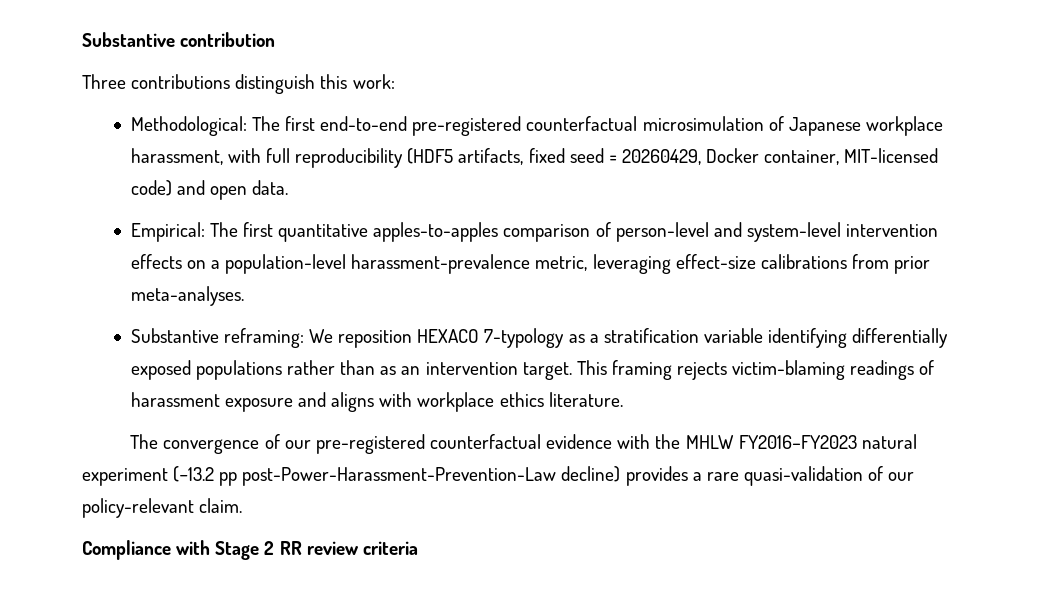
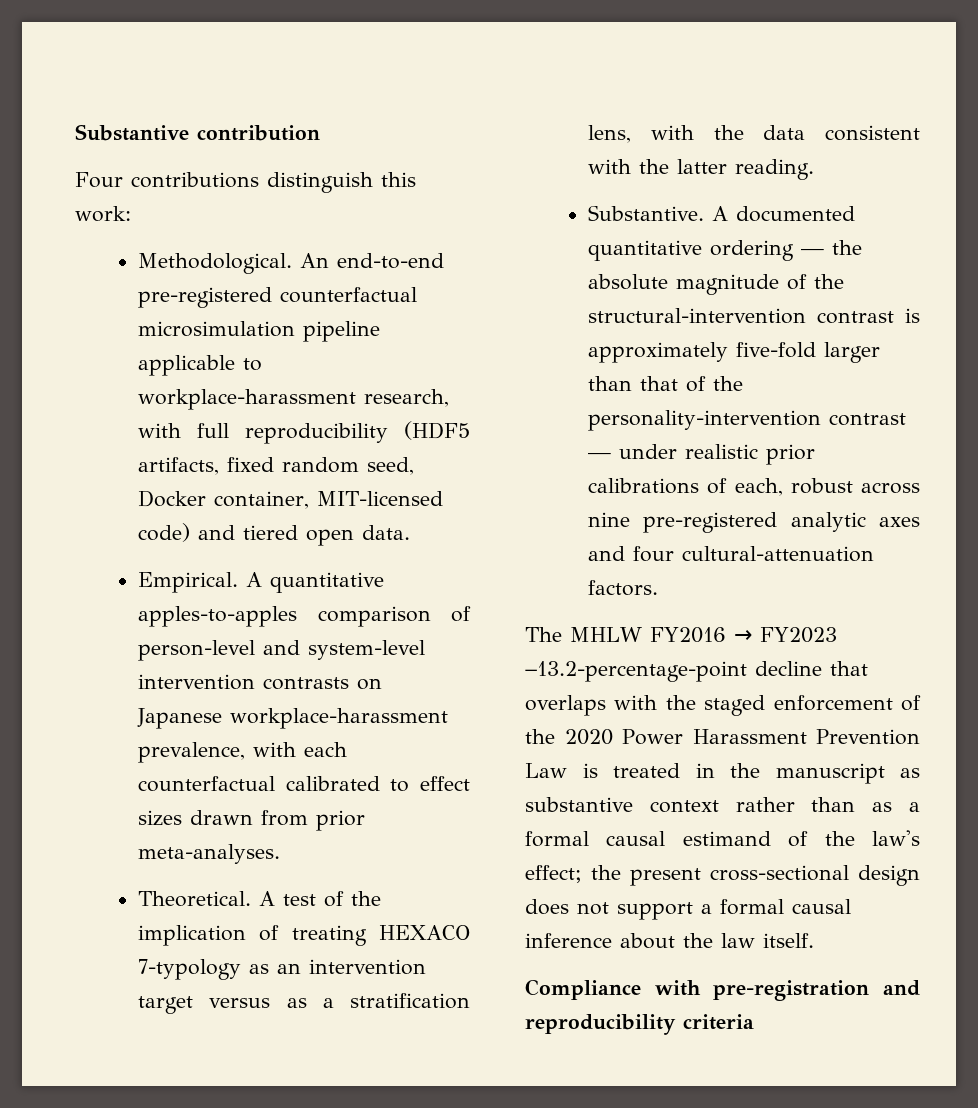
- Three contributions distinguish this work:
+ Four contributions distinguish this work:
- Methodological: The first end-to-end pre-registered counterfactual microsimulation of Japanese workplace harassment, with full reproducibility (HDF5 artifacts, fixed seed = 20260429, Docker container, MIT-licensed code) and open data.
+ Methodological. An end-to-end pre-registered counterfactual microsimulation pipeline applicable to workplace-harassment research, with full reproducibility (HDF5 artifacts, fixed random seed, Docker container, MIT-licensed code) and tiered open data.
- Empirical: The first quantitative apples-to-apples comparison of person-level and system-level intervention effects on a population-level harassment-prevalence metric, leveraging effect-size calibrations from prior meta-analyses.
- Substantive reframing: We reposition HEXACO 7-typology as a stratification variable identifying differentially exposed populations rather than as an intervention target. This framing rejects victim-blaming readings of harassment exposure and aligns with workplace ethics literature.
- The convergence of our pre-registered counterfactual evidence with the MHLW FY2016–FY2023 natural experiment (−13.2 pp post-Power-Harassment-Prevention-Law decline) provides a rare quasi-validation of our policy-relevant claim.
- Compliance with Stage 2 RR review criteria
+ Empirical. A quantitative apples-to-apples comparison of person-level and system-level intervention contrasts on Japanese workplace-harassment prevalence, with each counterfactual calibrated to effect sizes drawn from prior meta-analyses.
+ Theoretical. A test of the implication of treating HEXACO 7-typology as an intervention target versus as a stratification lens, with the data consistent with the latter reading.
+ Substantive. A documented quantitative ordering — the absolute magnitude of the structural-intervention contrast is approximately five-fold larger than that of the personality-intervention contrast — under realistic prior calibrations of each, robust across nine pre-registered analytic axes and four cultural-attenuation factors.
+ The MHLW FY2016 → FY2023 −13.2-percentage-point decline that overlaps with the staged enforcement of the 2020 Power Harassment Prevention Law is treated in the manuscript as substantive context rather than as a formal causal estimand of the law's effect; the present cross-sectional design does not support a formal causal inference about the law itself.
+ Compliance with pre-registration and reproducibility criteria

